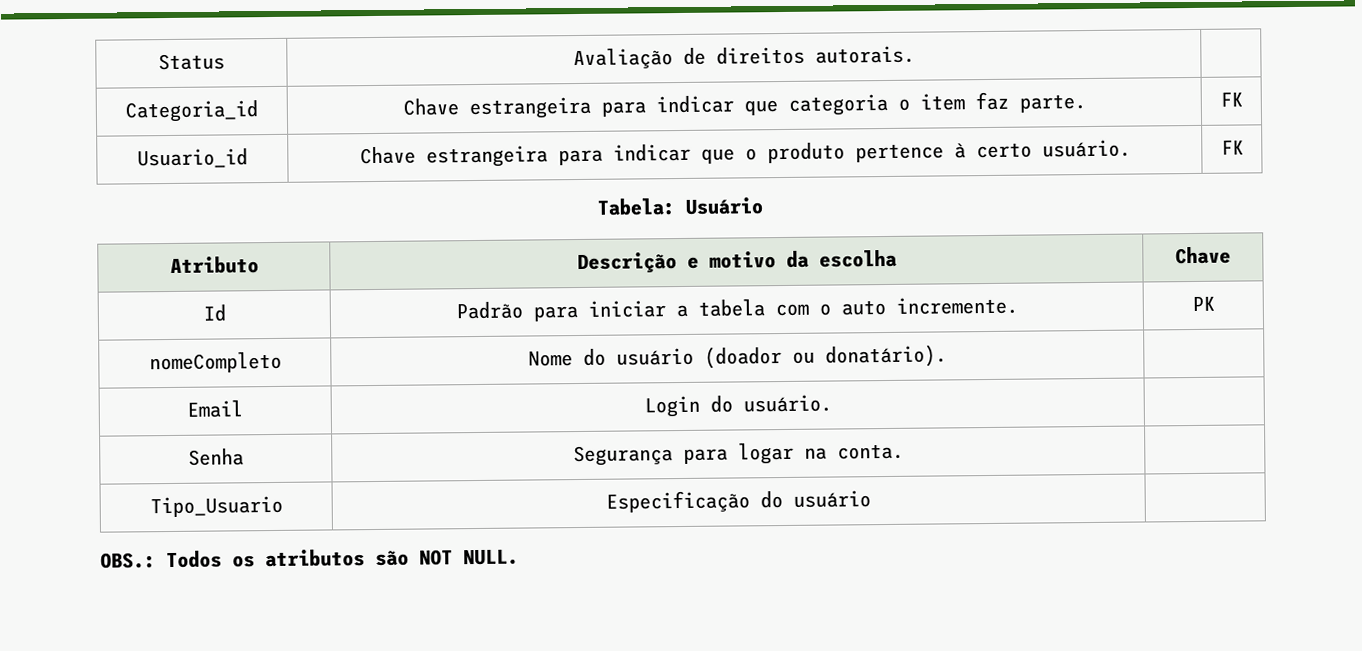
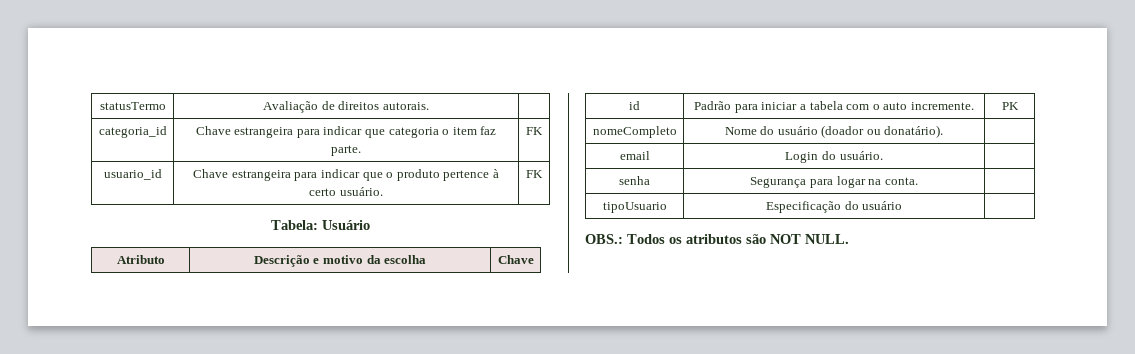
- Status | Avaliação de direitos autorais. |
+ statusTermo | Avaliação de direitos autorais. |
- Categoria_id | Chave estrangeira para indicar que categoria o item faz parte. | FK
+ categoria_id | Chave estrangeira para indicar que categoria o item faz parte. | FK
- Usuario_id | Chave estrangeira para indicar que o produto pertence à certo usuário. | FK
+ usuario_id | Chave estrangeira para indicar que o produto pertence à certo usuário. | FK
- Id | Padrão para iniciar a tabela com o auto incremente. | PK
+ id | Padrão para iniciar a tabela com o auto incremente. | PK
- Email | Login do usuário. |
+ email | Login do usuário. |
- Senha | Segurança para logar na conta. |
+ senha | Segurança para logar na conta. |
- Tipo_Usuario | Especificação do usuário |
+ tipoUsuario | Especificação do usuário |

